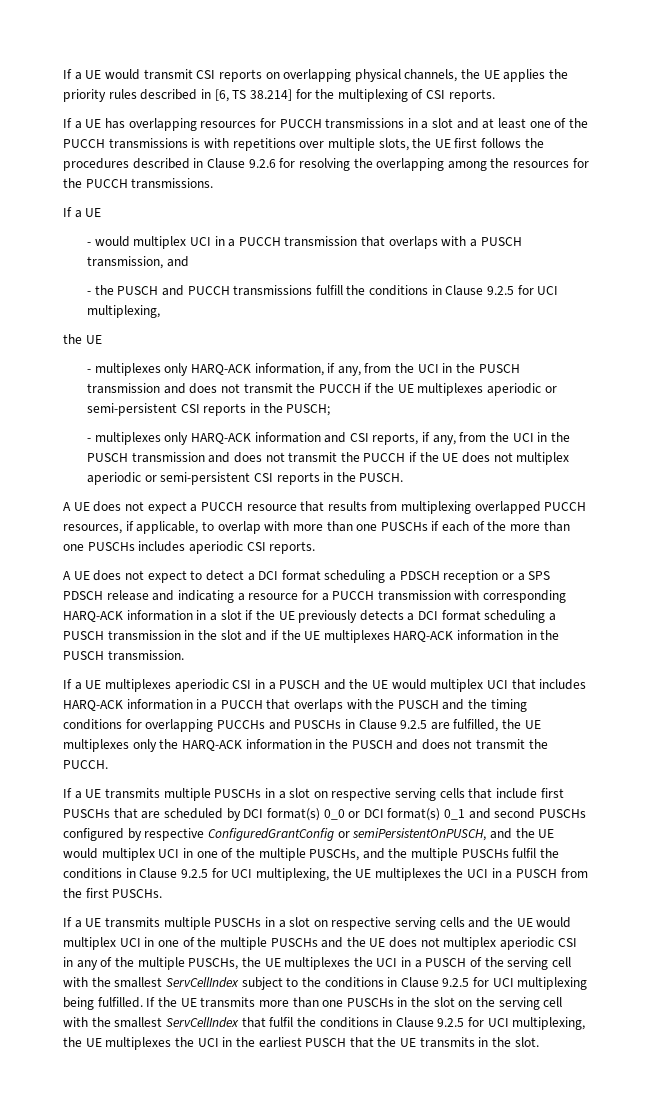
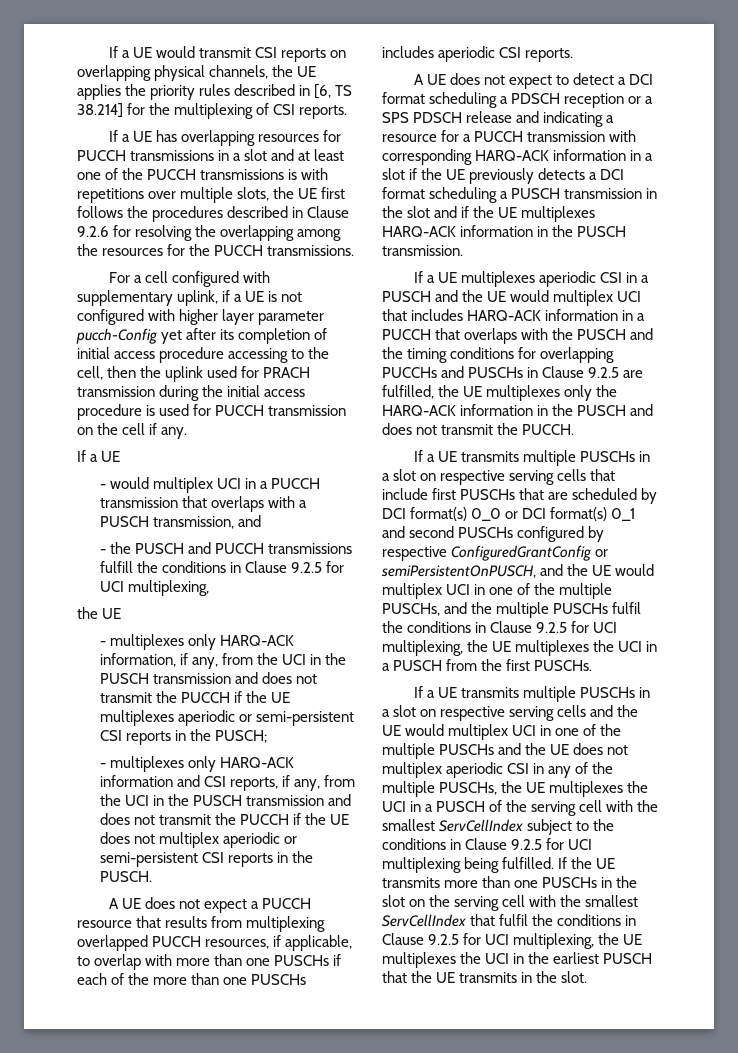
+ For a cell configured with supplementary uplink, if a UE is not configured with higher layer parameter pucch-Config yet after its completion of initial access procedure accessing to the cell, then the uplink used for PRACH transmission during the initial access procedure is used for PUCCH transmission on the cell if any.

